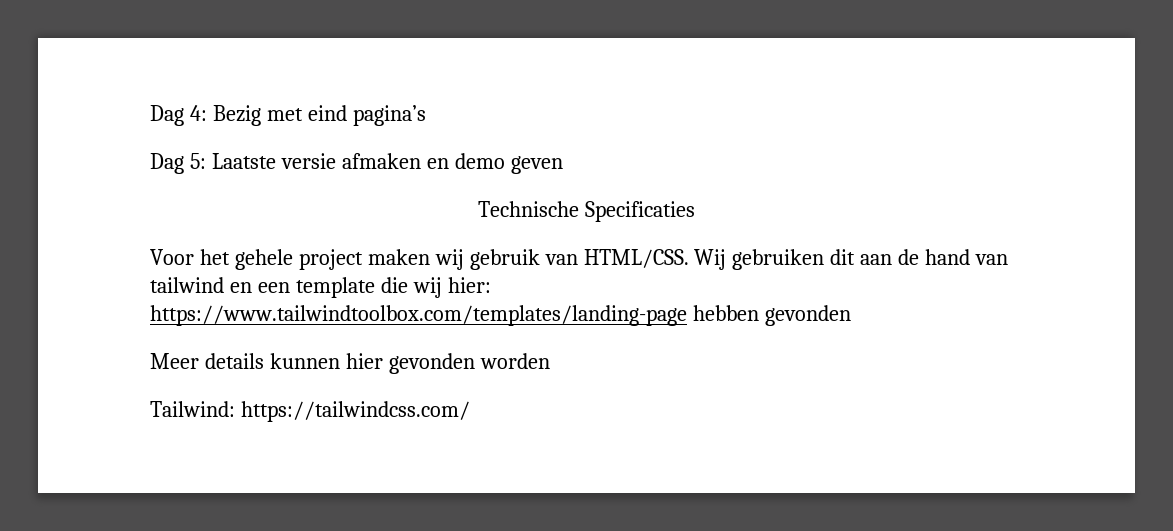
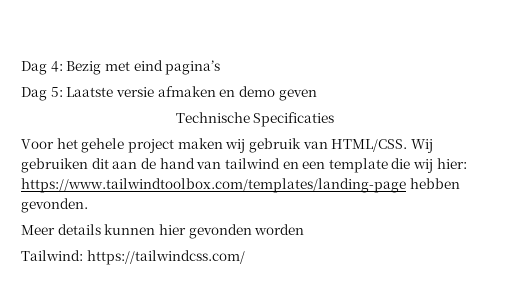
- Wij gebruiken dit aan de hand van tailwind en een template die wij hier: https://www.tailwindtoolbox.com/templates/landing-page hebben gevonden
+ Wij gebruiken dit aan de hand van tailwind en een template die wij hier: https://www.tailwindtoolbox.com/templates/landing-page hebben gevonden.

